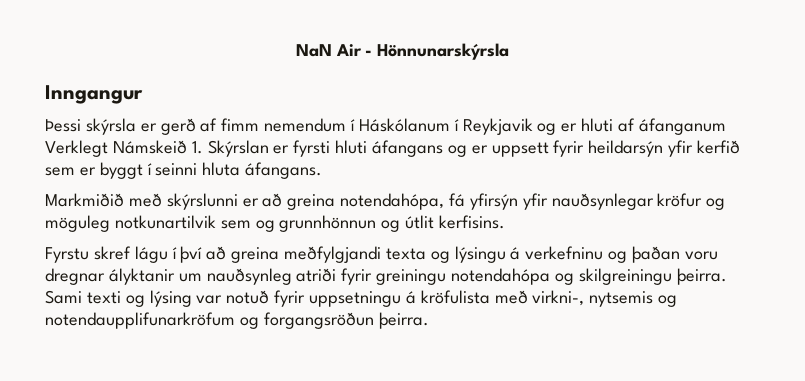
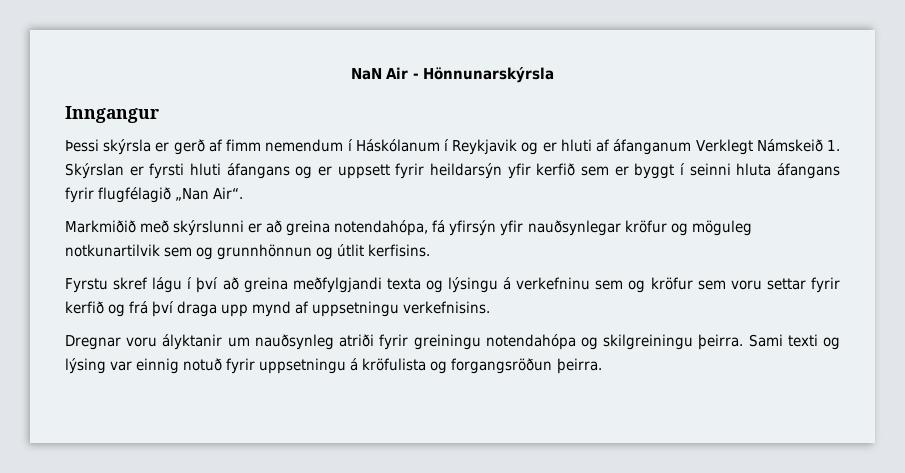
- Þessi skýrsla er gerð af fimm nemendum í Háskólanum í Reykjavik og er hluti af áfanganum Verklegt Námskeið 1. Skýrslan er fyrsti hluti áfangans og er uppsett fyrir heildarsýn yfir kerfið sem er byggt í seinni hluta áfangans.
+ Þessi skýrsla er gerð af fimm nemendum í Háskólanum í Reykjavik og er hluti af áfanganum Verklegt Námskeið 1. Skýrslan er fyrsti hluti áfangans og er uppsett fyrir heildarsýn yfir kerfið sem er byggt í seinni hluta áfangans fyrir flugfélagið „Nan Air“.
- Fyrstu skref lágu í því að greina meðfylgjandi texta og lýsingu á verkefninu og þaðan voru dregnar ályktanir um nauðsynleg atriði fyrir greiningu notendahópa og skilgreiningu þeirra.
+ Fyrstu skref lágu í því að greina meðfylgjandi texta og lýsingu á verkefninu sem og kröfur sem voru settar fyrir kerfið og frá því draga upp mynd af uppsetningu verkefnisins.
+ Dregnar voru ályktanir um nauðsynleg atriði fyrir greiningu notendahópa og skilgreiningu þeirra.
- Sami texti og lýsing var notuð fyrir uppsetningu á kröfulista með virkni-, nytsemis og notendaupplifunarkröfum og forgangsröðun þeirra.
+ Sami texti og lýsing var einnig notuð fyrir uppsetningu á kröfulista og forgangsröðun þeirra.

